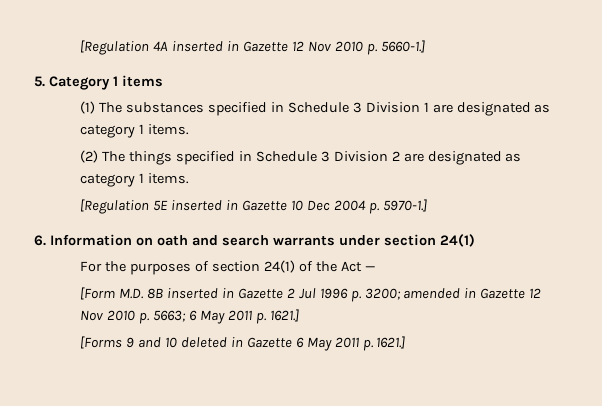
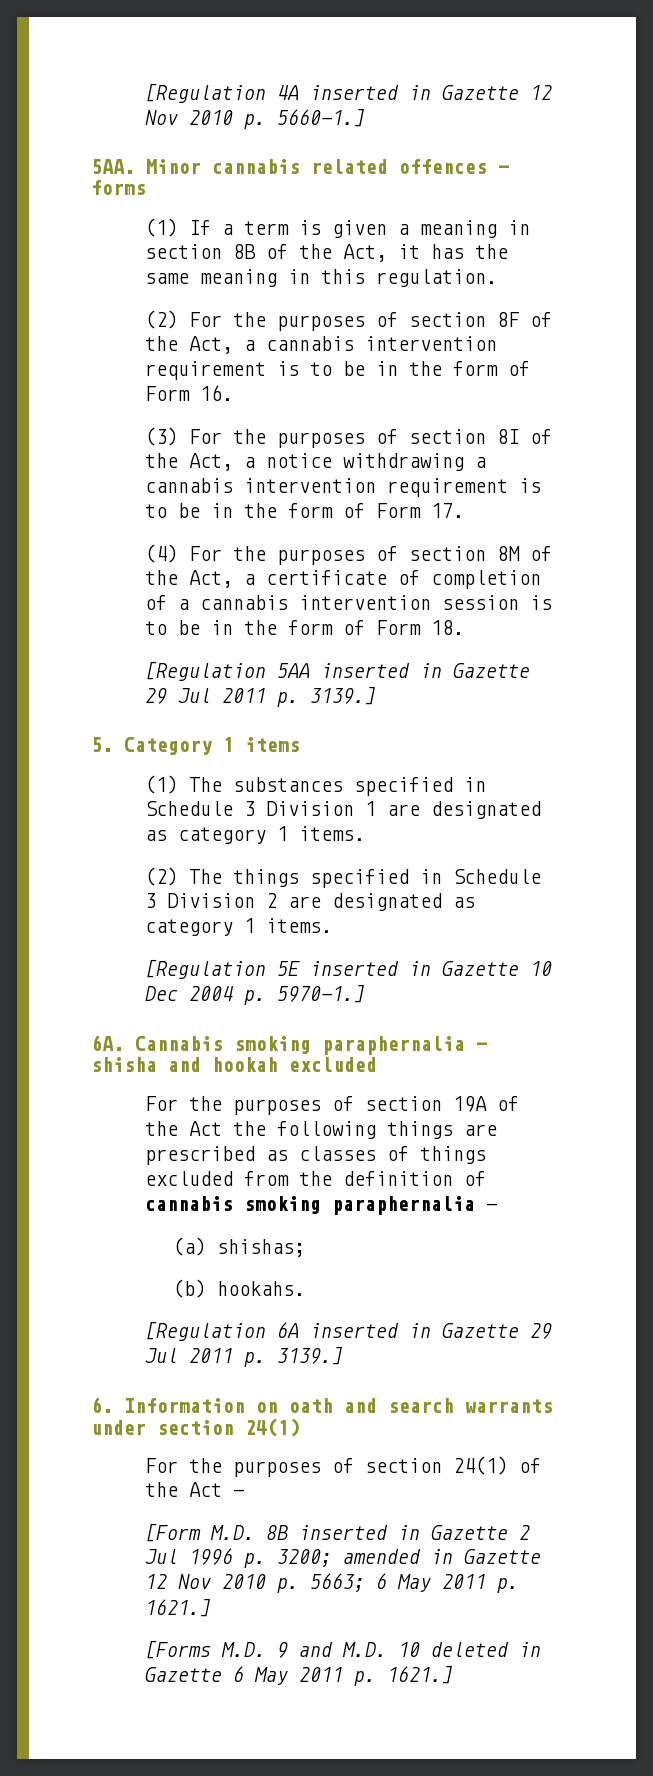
+ 5AA. Minor cannabis related offences — forms
+ (1) If a term is given a meaning in section 8B of the Act, it has the same meaning in this regulation.
+ (2) For the purposes of section 8F of the Act, a cannabis intervention requirement is to be in the form of Form 16.
+ (3) For the purposes of section 8I of the Act, a notice withdrawing a cannabis intervention requirement is to be in the form of Form 17.
+ (4) For the purposes of section 8M of the Act, a certificate of completion of a cannabis intervention session is to be in the form of Form 18.
+ [Regulation 5AA inserted in Gazette 29 Jul 2011 p. 3139.]
+ 6A. Cannabis smoking paraphernalia — shisha and hookah excluded
+ For the purposes of section 19A of the Act the following things are prescribed as classes of things excluded from the definition of cannabis smoking paraphernalia —
+ (a) shishas;
+ (b) hookahs.
+ [Regulation 6A inserted in Gazette 29 Jul 2011 p. 3139.]
- [Forms 9 and 10 deleted in Gazette 6 May 2011 p. 1621.]
+ [Forms M.D. 9 and M.D. 10 deleted in Gazette 6 May 2011 p. 1621.]

